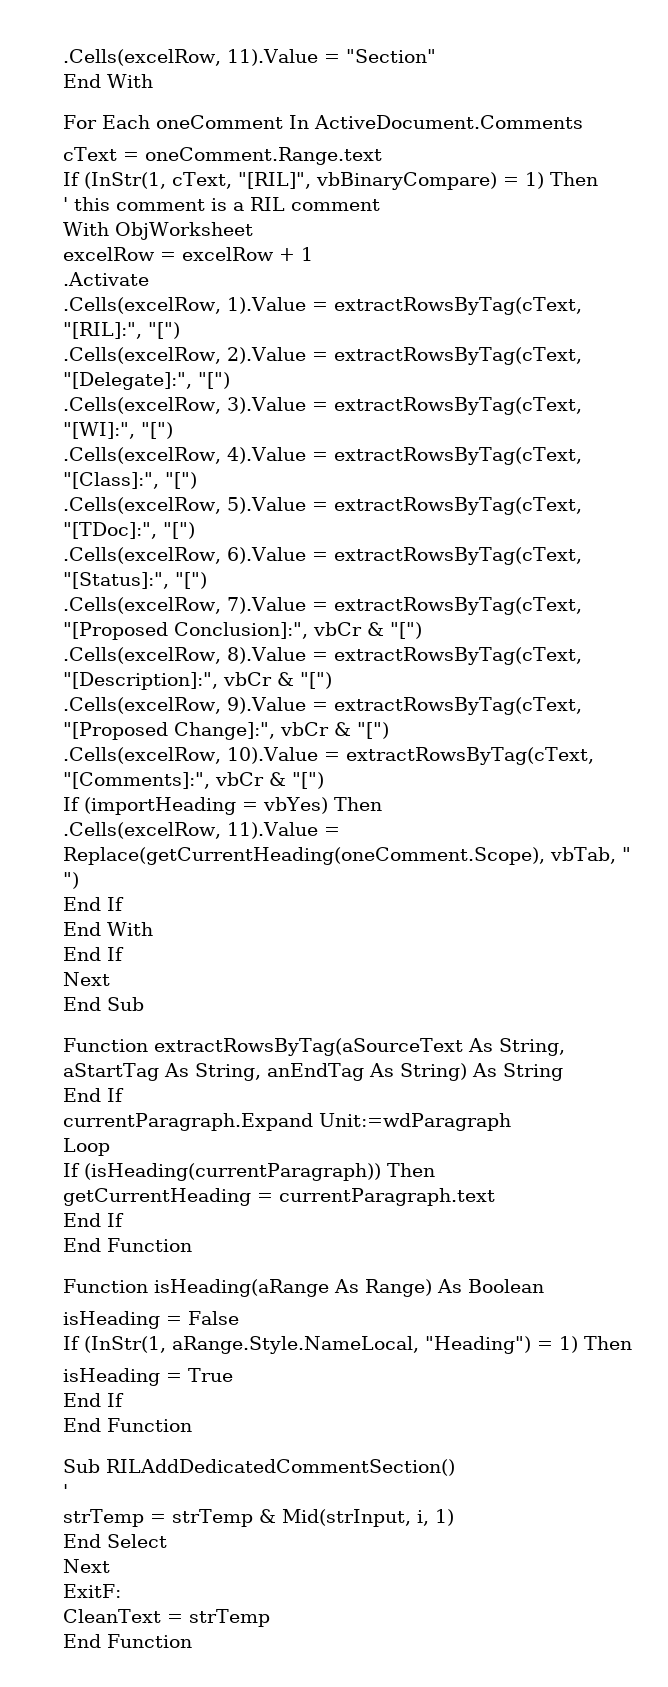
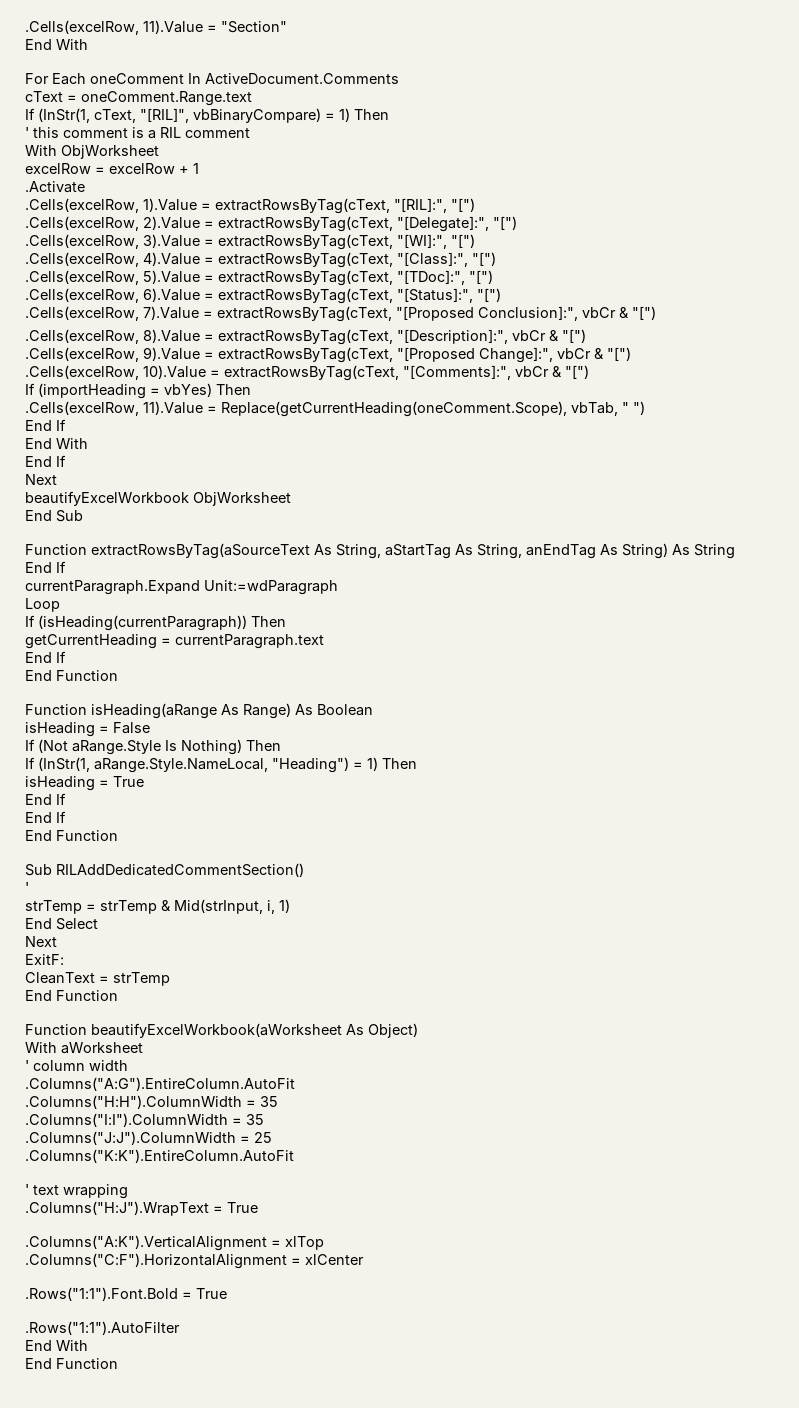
+ beautifyExcelWorkbook ObjWorksheet
+ If (Not aRange.Style Is Nothing) Then
  isHeading = True
+ End If
+ Function beautifyExcelWorkbook(aWorksheet As Object)
+ With aWorksheet
+ ' column width
+ .Columns("A:G").EntireColumn.AutoFit
+ .Columns("H:H").ColumnWidth = 35
+ .Columns("I:I").ColumnWidth = 35
+ .Columns("J:J").ColumnWidth = 25
+ .Columns("K:K").EntireColumn.AutoFit
+ ' text wrapping
+ .Columns("H:J").WrapText = True
+ .Columns("A:K").VerticalAlignment = xlTop
+ .Columns("C:F").HorizontalAlignment = xlCenter
+ .Rows("1:1").Font.Bold = True
+ .Rows("1:1").AutoFilter
+ End With
+ End Function

